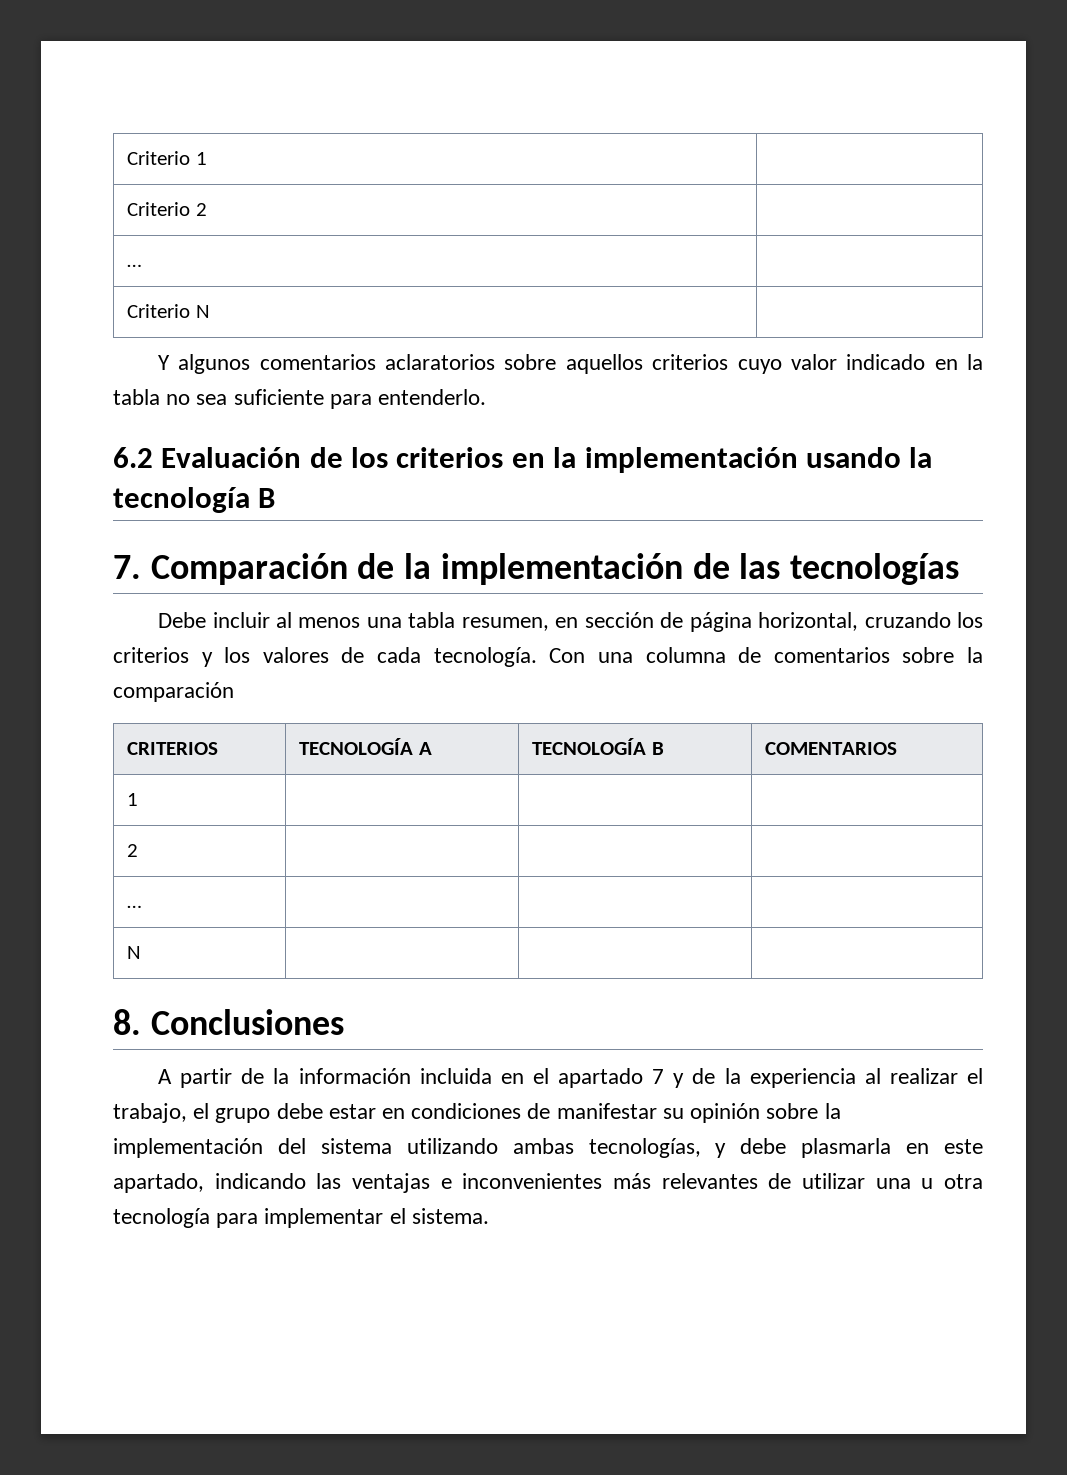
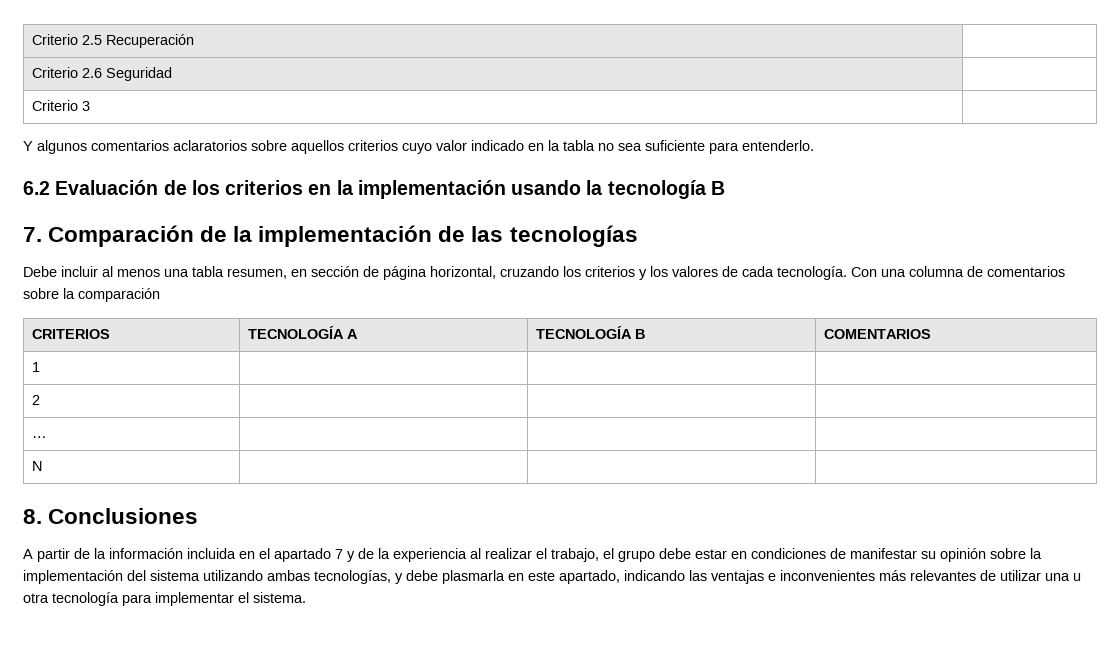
- Criterio 1 |
- Criterio 2 |
- … |
- Criterio N |
+ Criterio 2.5 Recuperación |
+ Criterio 2.6 Seguridad |
+ Criterio 3 |

